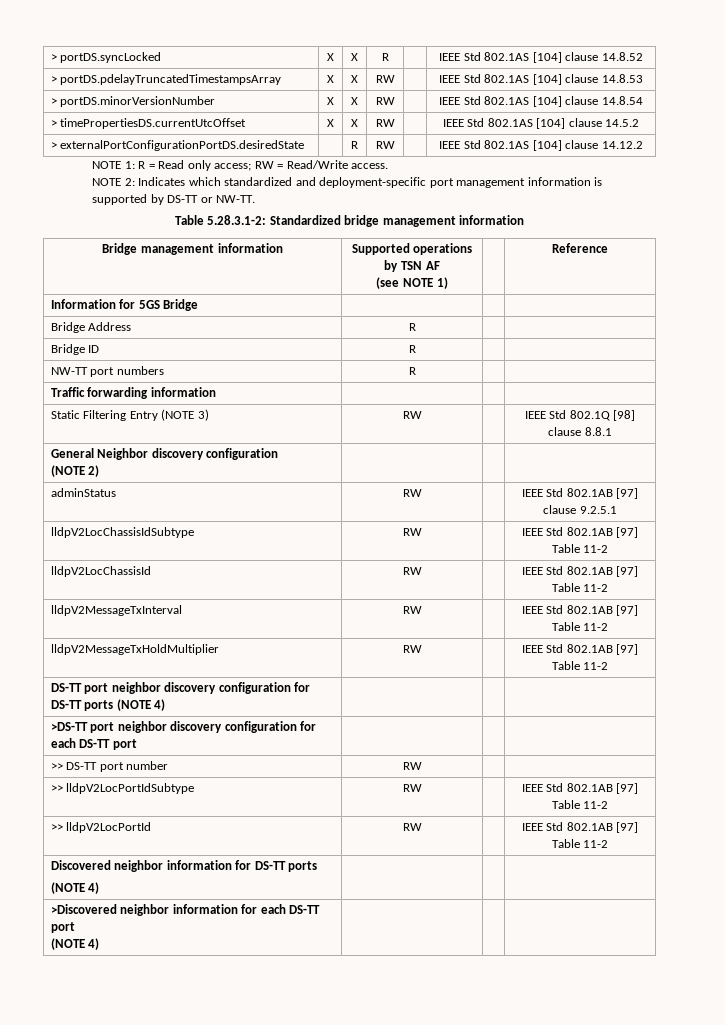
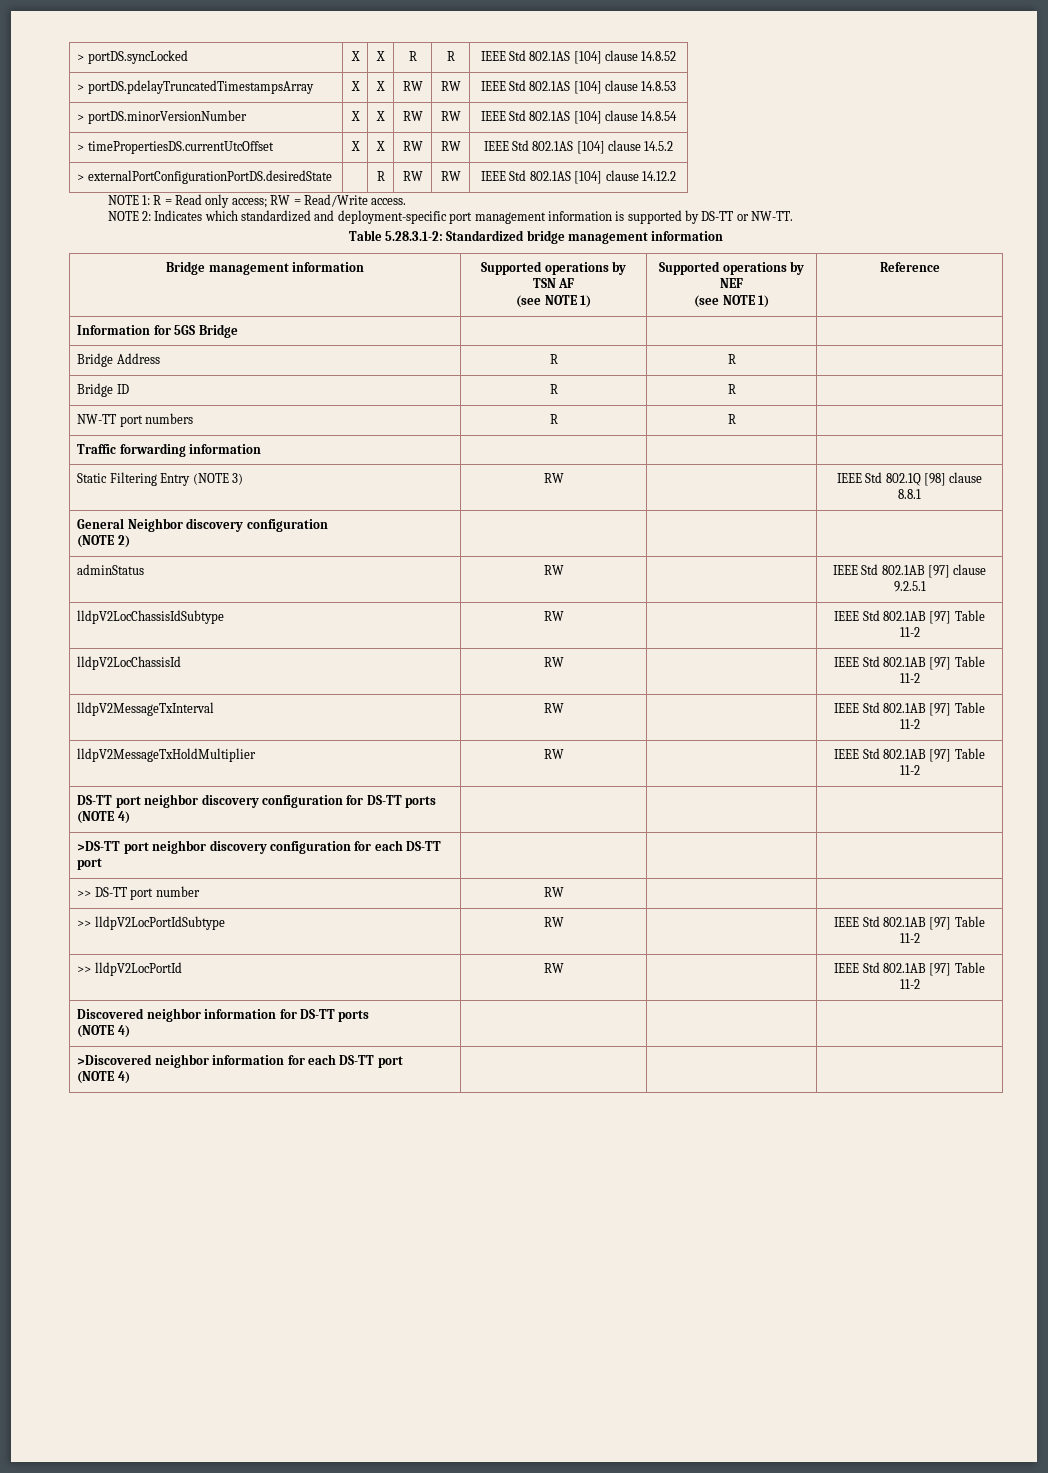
- > portDS.syncLocked | X | X | R | | IEEE Std 802.1AS [104] clause 14.8.52
+ > portDS.syncLocked | X | X | R | R | IEEE Std 802.1AS [104] clause 14.8.52
- > portDS.pdelayTruncatedTimestampsArray | X | X | RW | | IEEE Std 802.1AS [104] clause 14.8.53
+ > portDS.pdelayTruncatedTimestampsArray | X | X | RW | RW | IEEE Std 802.1AS [104] clause 14.8.53
- > portDS.minorVersionNumber | X | X | RW | | IEEE Std 802.1AS [104] clause 14.8.54
+ > portDS.minorVersionNumber | X | X | RW | RW | IEEE Std 802.1AS [104] clause 14.8.54
- > timePropertiesDS.currentUtcOffset | X | X | RW | | IEEE Std 802.1AS [104] clause 14.5.2
+ > timePropertiesDS.currentUtcOffset | X | X | RW | RW | IEEE Std 802.1AS [104] clause 14.5.2
- > externalPortConfigurationPortDS.desiredState | | R | RW | | IEEE Std 802.1AS [104] clause 14.12.2
+ > externalPortConfigurationPortDS.desiredState | | R | RW | RW | IEEE Std 802.1AS [104] clause 14.12.2
  Bridge management information | Supported operations by TSN AF
- (see NOTE 1) | | Reference
+ (see NOTE 1) | Supported operations by NEF
+ (see NOTE 1) | Reference
- Bridge Address | R | |
+ Bridge Address | R | R |
- Bridge ID | R | |
+ Bridge ID | R | R |
- NW-TT port numbers | R | |
+ NW-TT port numbers | R | R |

